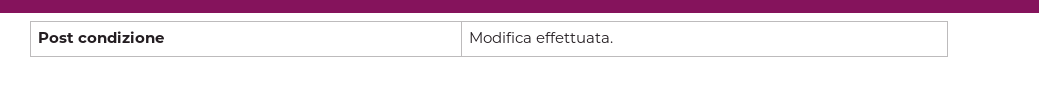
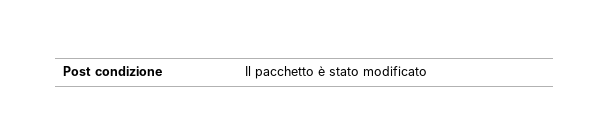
- Post condizione | Modifica effettuata.
+ Post condizione | Il pacchetto è stato modificato

